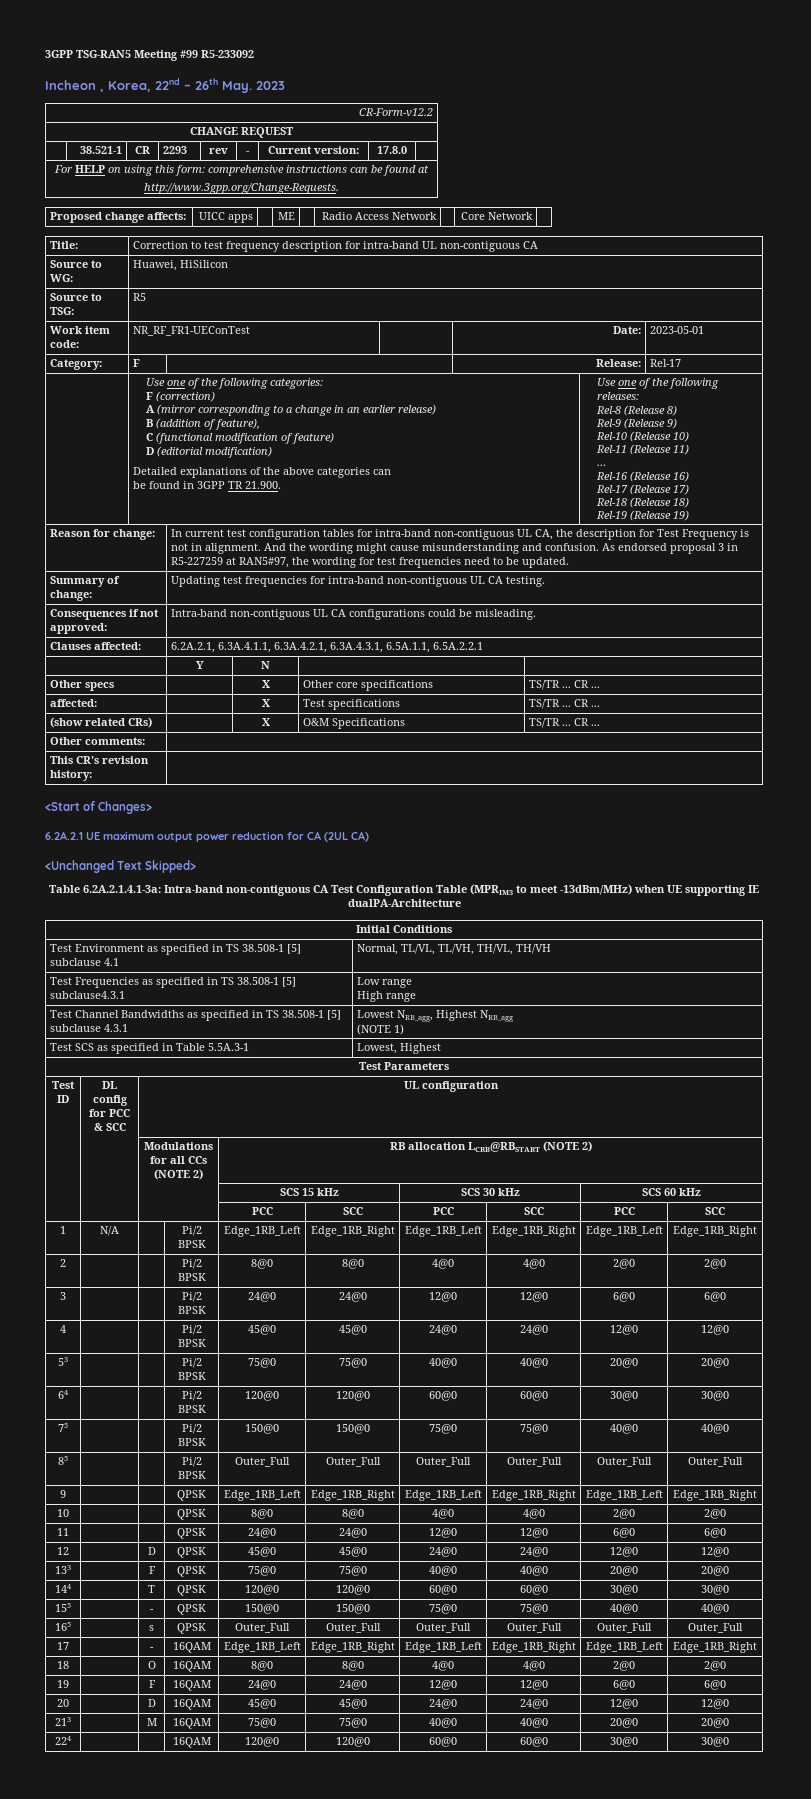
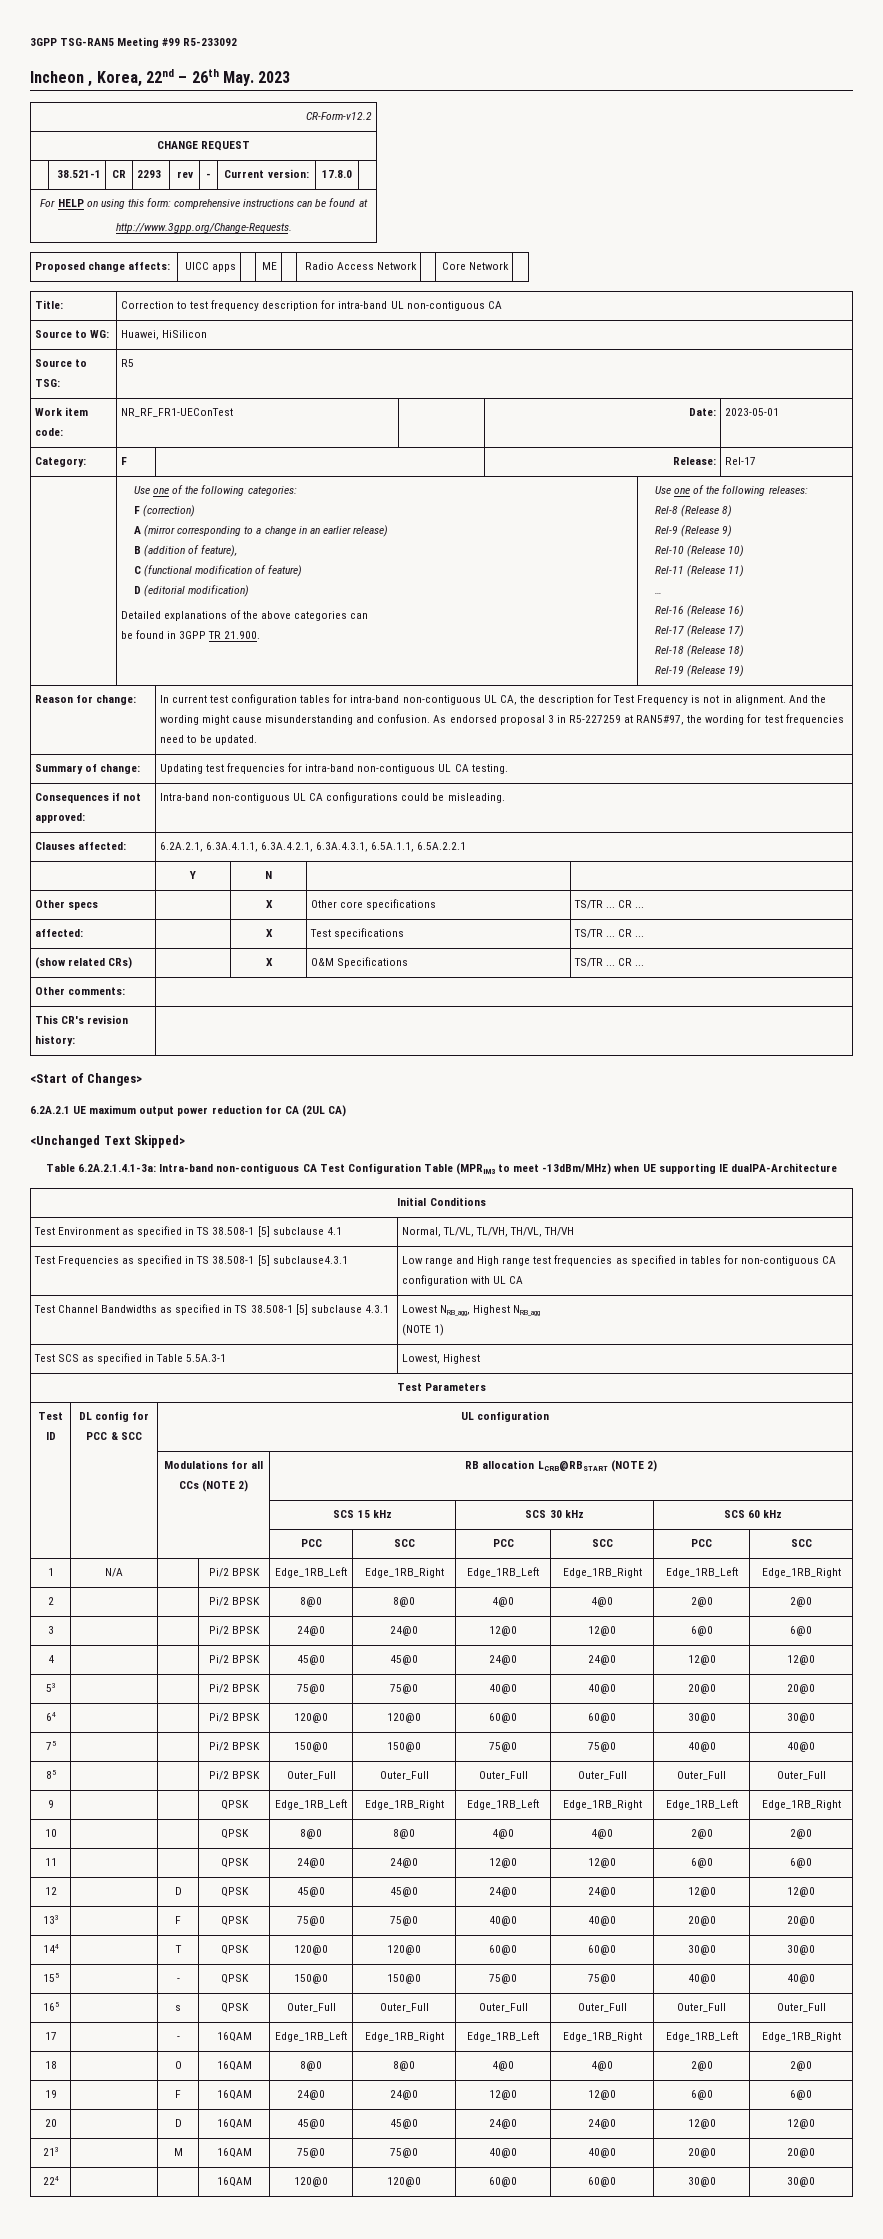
- Test Frequencies as specified in TS 38.508-1 [5] subclause4.3.1 | Low range
- High range
+ Test Frequencies as specified in TS 38.508-1 [5] subclause4.3.1 | Low range and High range test frequencies as specified in tables for non-contiguous CA configuration with UL CA

